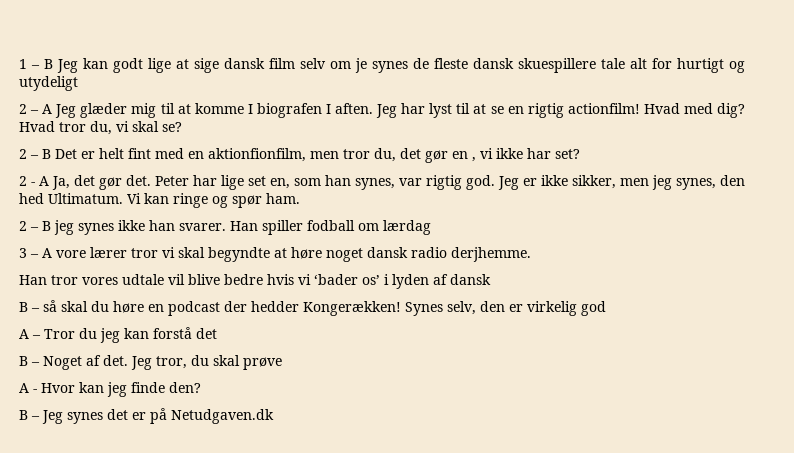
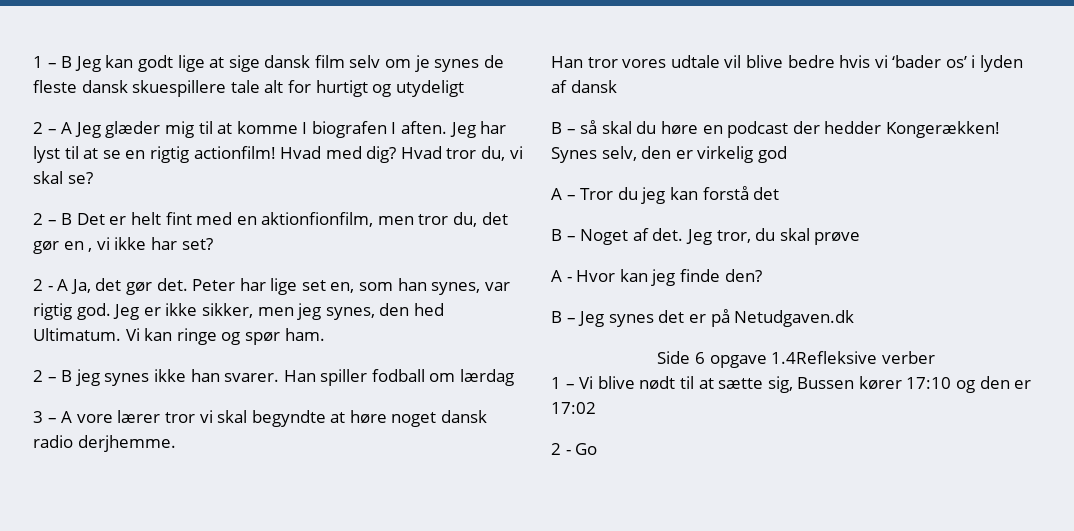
+ Side 6 opgave 1.4Refleksive verber
+ 1 – Vi blive nødt til at sætte sig, Bussen kører 17:10 og den er 17:02
+ 2 - Go

